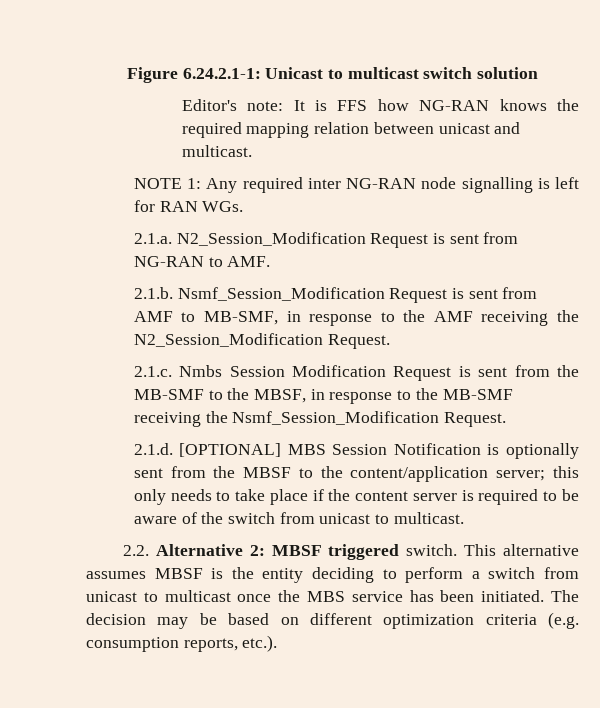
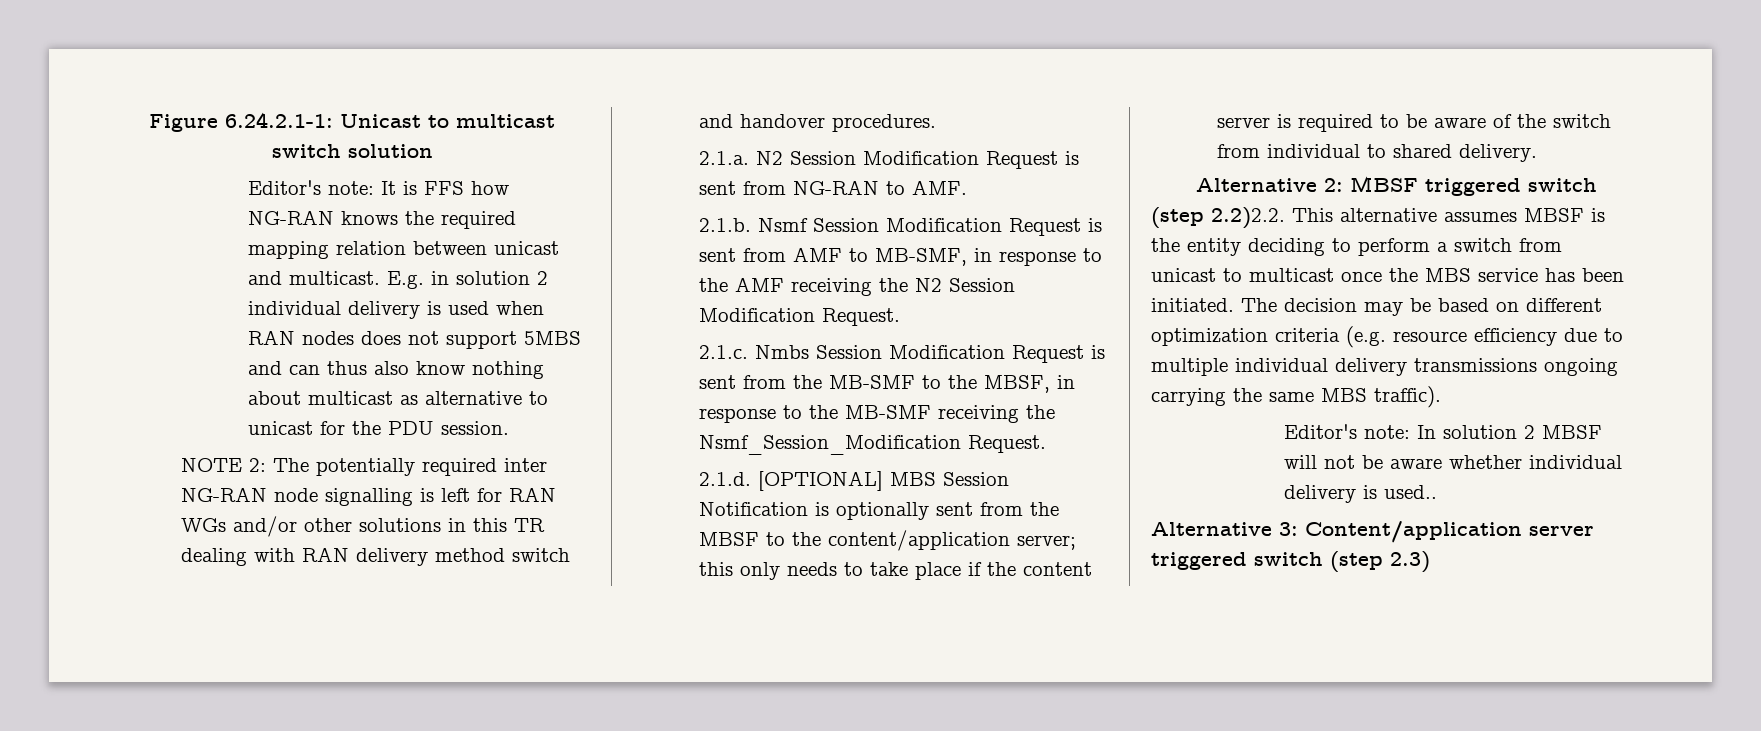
- Editor's note: It is FFS how NG-RAN knows the required mapping relation between unicast and multicast.
- NOTE 1: Any required inter NG-RAN node signalling is left for RAN WGs.
- 2.1.a. N2_Session_Modification Request is sent from NG-RAN to AMF.
+ Editor's note: It is FFS how NG-RAN knows the required mapping relation between unicast and multicast. E.g. in solution 2 individual delivery is used when RAN nodes does not support 5MBS and can thus also know nothing about multicast as alternative to unicast for the PDU session.
+ NOTE 2: The potentially required inter NG-RAN node signalling is left for RAN WGs and/or other solutions in this TR dealing with RAN delivery method switch and handover procedures.
+ 2.1.a. N2 Session Modification Request is sent from NG-RAN to AMF.
- 2.1.b. Nsmf_Session_Modification Request is sent from AMF to MB-SMF, in response to the AMF receiving the N2_Session_Modification Request.
+ 2.1.b. Nsmf Session Modification Request is sent from AMF to MB-SMF, in response to the AMF receiving the N2 Session Modification Request.
- this only needs to take place if the content server is required to be aware of the switch from unicast to multicast.
- 2.2. Alternative 2:
+ this only needs to take place if the content server is required to be aware of the switch from individual to shared delivery.
+ Alternative 2:
- MBSF triggered switch. This alternative assumes MBSF is the entity deciding to perform a switch from unicast to multicast once the MBS service has been initiated.
+ MBSF triggered switch (step 2.2)2.2. This alternative assumes MBSF is the entity deciding to perform a switch from unicast to multicast once the MBS service has been initiated.
- The decision may be based on different optimization criteria (e.g. consumption reports, etc.).
+ The decision may be based on different optimization criteria (e.g. resource efficiency due to multiple individual delivery transmissions ongoing carrying the same MBS traffic).
+ Editor's note: In solution 2 MBSF will not be aware whether individual delivery is used..
+ Alternative 3: Content/application server triggered switch (step 2.3)

